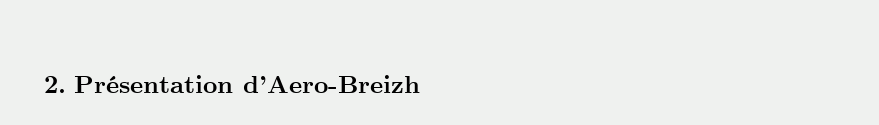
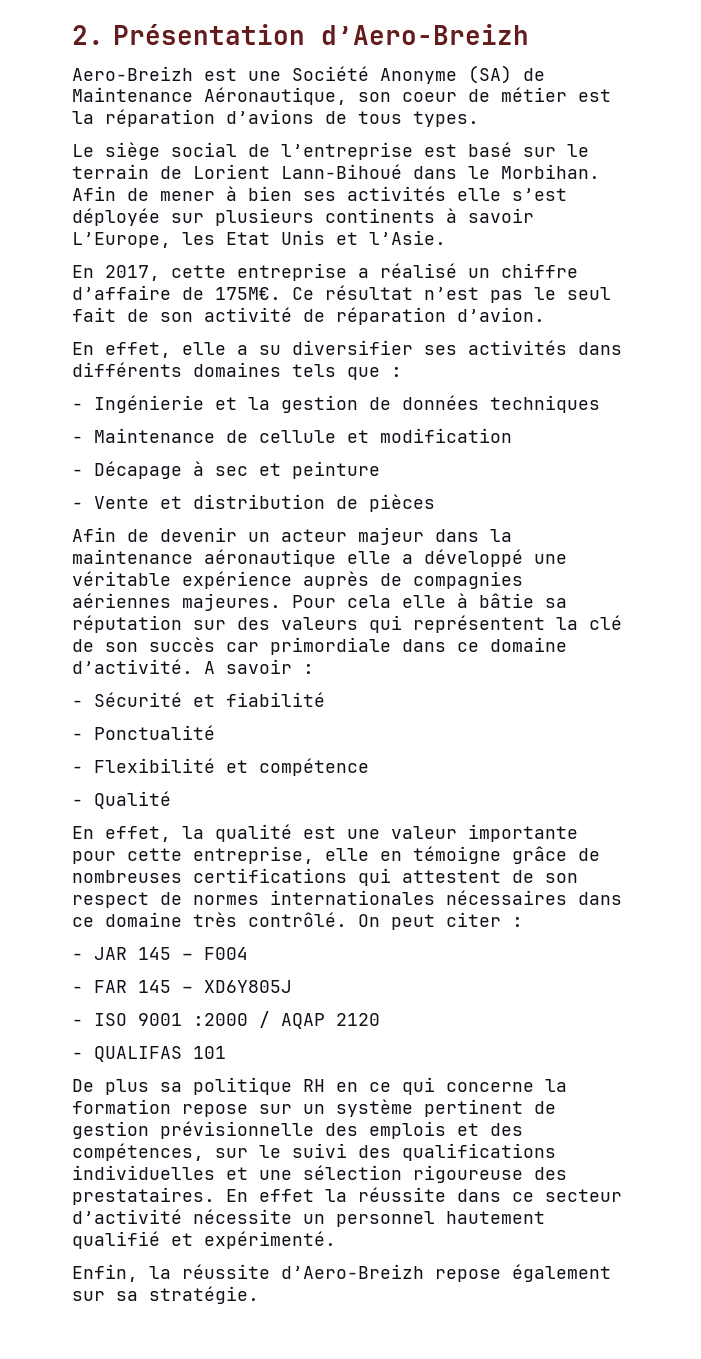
+ Aero-Breizh est une Société Anonyme (SA) de Maintenance Aéronautique, son coeur de métier est la réparation d’avions de tous types.
+ Le siège social de l’entreprise est basé sur le terrain de Lorient Lann-Bihoué dans le Morbihan. Afin de mener à bien ses activités elle s’est déployée sur plusieurs continents à savoir L’Europe, les Etat Unis et l’Asie.
+ En 2017, cette entreprise a réalisé un chiffre d’affaire de 175M€. Ce résultat n’est pas le seul fait de son activité de réparation d’avion.
+ En effet, elle a su diversifier ses activités dans différents domaines tels que :
+ - Ingénierie et la gestion de données techniques
+ - Maintenance de cellule et modification
+ - Décapage à sec et peinture
+ - Vente et distribution de pièces
+ Afin de devenir un acteur majeur dans la maintenance aéronautique elle a développé une véritable expérience auprès de compagnies aériennes majeures. Pour cela elle à bâtie sa réputation sur des valeurs qui représentent la clé de son succès car primordiale dans ce domaine d’activité. A savoir :
+ - Sécurité et fiabilité
+ - Ponctualité
+ - Flexibilité et compétence
+ - Qualité
+ En effet, la qualité est une valeur importante pour cette entreprise, elle en témoigne grâce de nombreuses certifications qui attestent de son respect de normes internationales nécessaires dans ce domaine très contrôlé. On peut citer :
+ - JAR 145 – F004
+ - FAR 145 – XD6Y805J
+ - ISO 9001 :2000 / AQAP 2120
+ - QUALIFAS 101
+ De plus sa politique RH en ce qui concerne la formation repose sur un système pertinent de gestion prévisionnelle des emplois et des compétences, sur le suivi des qualifications individuelles et une sélection rigoureuse des prestataires. En effet la réussite dans ce secteur d’activité nécessite un personnel hautement qualifié et expérimenté.
+ Enfin, la réussite d’Aero-Breizh repose également sur sa stratégie.

